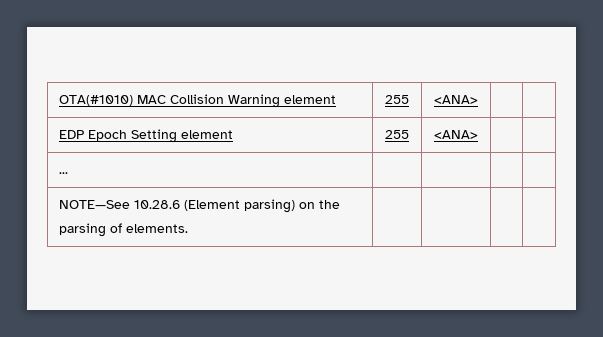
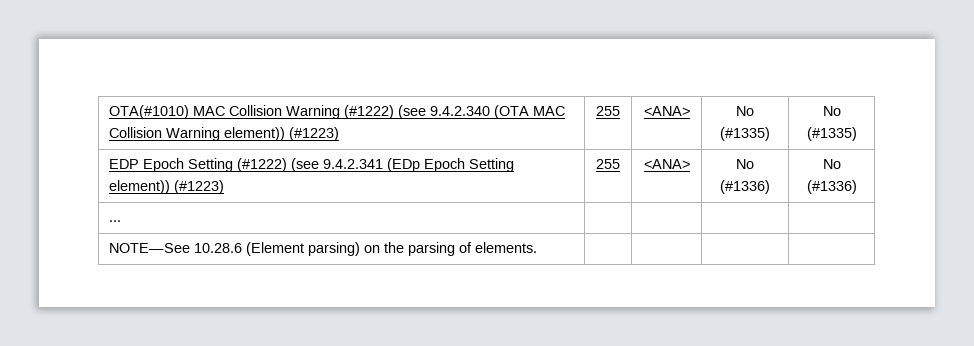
- OTA(#1010) MAC Collision Warning element | 255 | <ANA> | |
- EDP Epoch Setting element | 255 | <ANA> | |
+ OTA(#1010) MAC Collision Warning (#1222) (see 9.4.2.340 (OTA MAC Collision Warning element)) (#1223) | 255 | <ANA> | No (#1335) | No (#1335)
+ EDP Epoch Setting (#1222) (see 9.4.2.341 (EDp Epoch Setting element)) (#1223) | 255 | <ANA> | No (#1336) | No (#1336)

